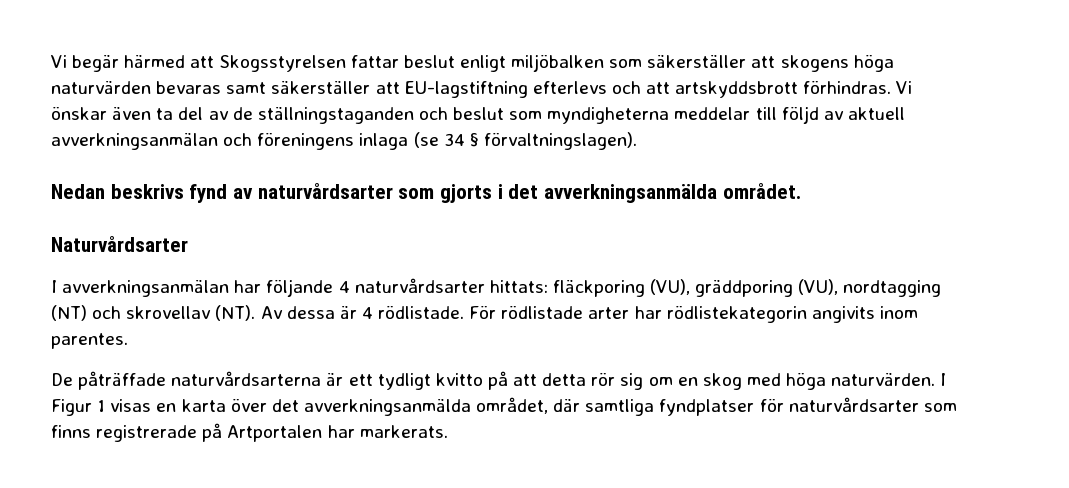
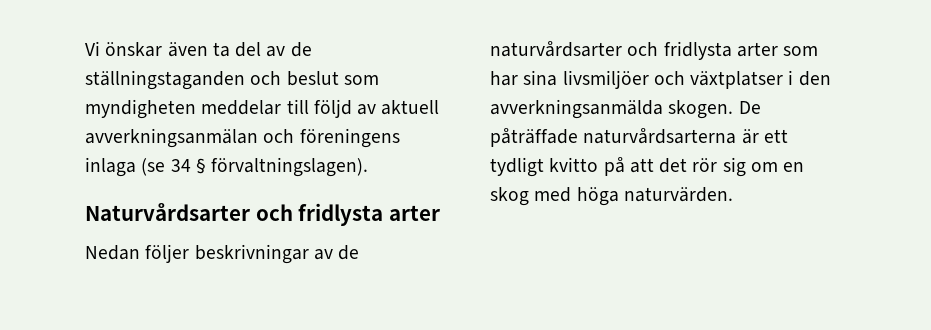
- Vi begär härmed att Skogsstyrelsen fattar beslut enligt miljöbalken som säkerställer att skogens höga naturvärden bevaras samt säkerställer att EU-lagstiftning efterlevs och att artskyddsbrott förhindras. Vi önskar även ta del av de ställningstaganden och beslut som myndigheterna meddelar till följd av aktuell avverkningsanmälan och föreningens inlaga (se 34 § förvaltningslagen).
+ Vi önskar även ta del av de ställningstaganden och beslut som myndigheten meddelar till följd av aktuell avverkningsanmälan och föreningens inlaga (se 34 § förvaltningslagen).
- Nedan beskrivs fynd av naturvårdsarter som gjorts i det avverkningsanmälda området.
- Naturvårdsarter
- I avverkningsanmälan har följande 4 naturvårdsarter hittats: fläckporing (VU), gräddporing (VU), nordtagging (NT) och skrovellav (NT). Av dessa är 4 rödlistade. För rödlistade arter har rödlistekategorin angivits inom parentes.
- De påträffade naturvårdsarterna är ett tydligt kvitto på att detta rör sig om en skog med höga naturvärden. I Figur 1 visas en karta över det avverkningsanmälda området, där samtliga fyndplatser för naturvårdsarter som finns registrerade på Artportalen har markerats.
+ Naturvårdsarter och fridlysta arter
+ Nedan följer beskrivningar av de naturvårdsarter och fridlysta arter som har sina livsmiljöer och växtplatser i den avverkningsanmälda skogen. De påträffade naturvårdsarterna är ett tydligt kvitto på att det rör sig om en skog med höga naturvärden.

